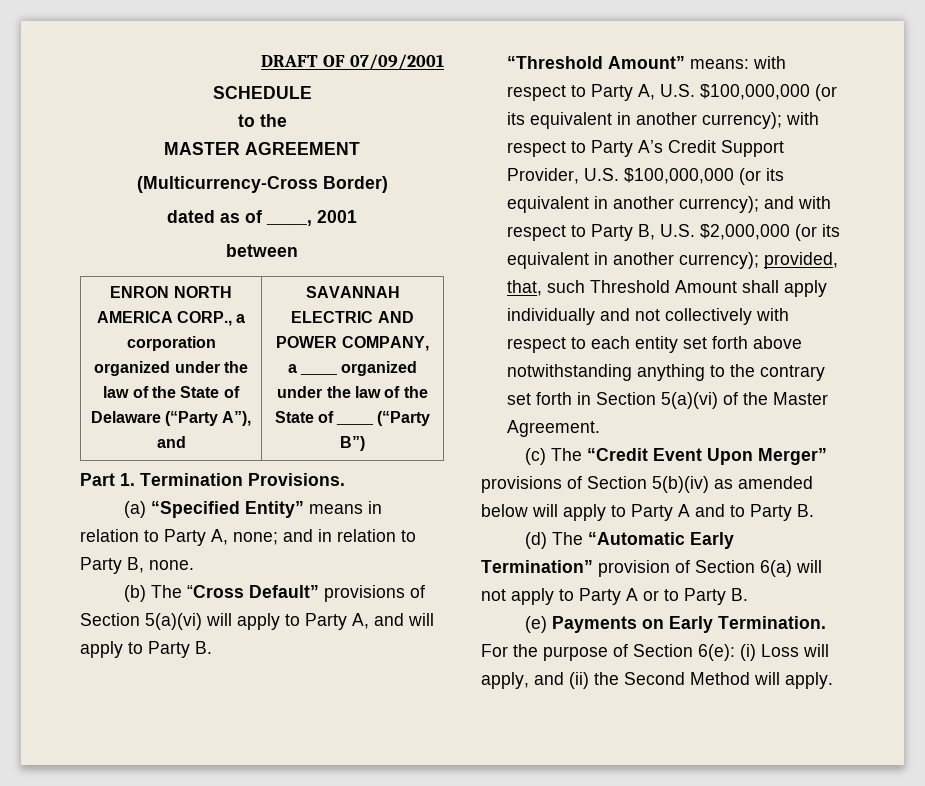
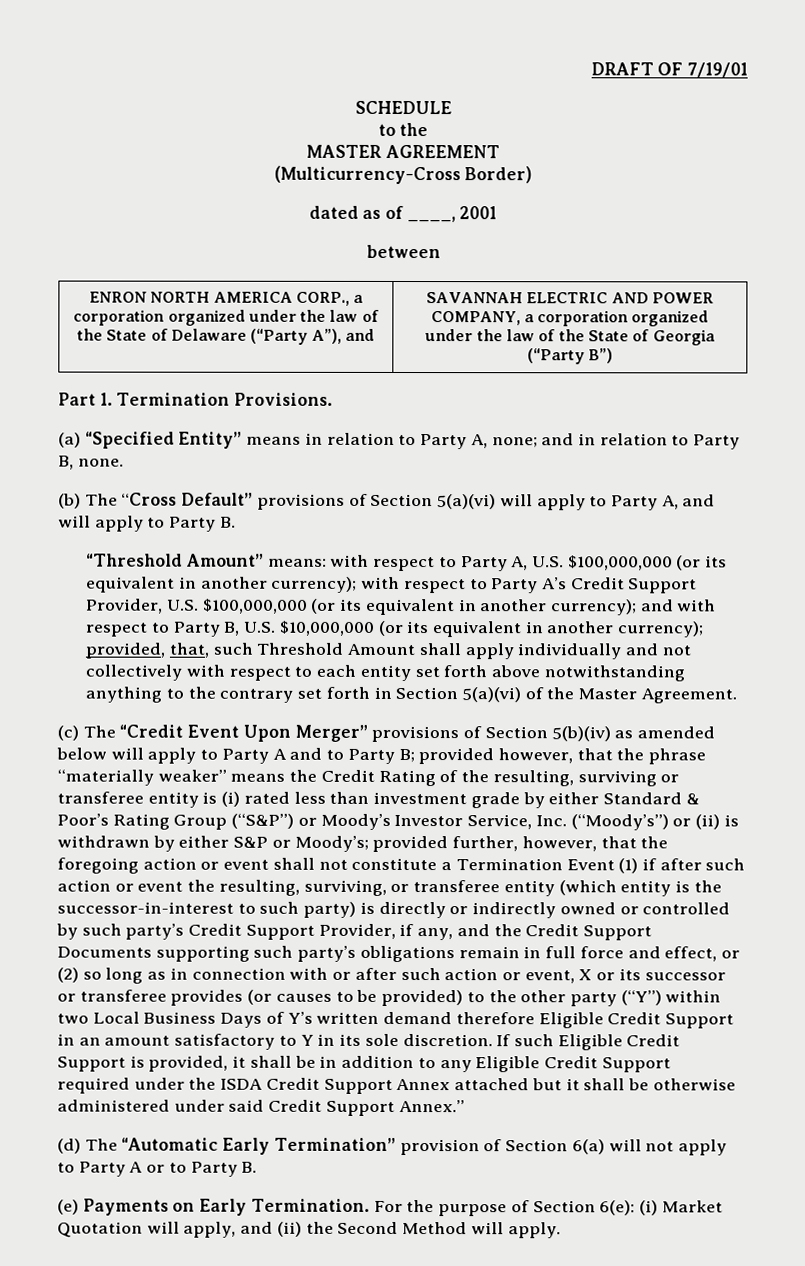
- DRAFT OF 07/09/2001
+ DRAFT OF 7/19/01
- ENRON NORTH AMERICA CORP., a corporation organized under the law of the State of Delaware (“Party A”), and | SAVANNAH ELECTRIC AND POWER COMPANY, a ____ organized under the law of the State of ____ (“Party B”)
+ ENRON NORTH AMERICA CORP., a corporation organized under the law of the State of Delaware (“Party A”), and | SAVANNAH ELECTRIC AND POWER COMPANY, a corporation organized under the law of the State of Georgia (“Party B”)
- and with respect to Party B, U.S. $2,000,000 (or its equivalent in another currency);
+ and with respect to Party B, U.S. $10,000,000 (or its equivalent in another currency);
- (c) The “Credit Event Upon Merger” provisions of Section 5(b)(iv) as amended below will apply to Party A and to Party B.
+ (c) The “Credit Event Upon Merger” provisions of Section 5(b)(iv) as amended below will apply to Party A and to Party B; provided however, that the phrase “materially weaker” means the Credit Rating of the resulting, surviving or transferee entity is (i) rated less than investment grade by either Standard & Poor’s Rating Group (“S&P”) or Moody’s Investor Service, Inc. (“Moody’s”) or (ii) is withdrawn by either S&P or Moody’s; provided further, however, that the foregoing action or event shall not constitute a Termination Event (1) if after such action or event the resulting, surviving, or transferee entity (which entity is the successor-in-interest to such party) is directly or indirectly owned or controlled by such party’s Credit Support Provider, if any, and the Credit Support Documents supporting such party’s obligations remain in full force and effect, or (2) so long as in connection with or after such action or event, X or its successor or transferee provides (or causes to be provided) to the other party (“Y”) within two Local Business Days of Y’s written demand therefore Eligible Credit Support in an amount satisfactory to Y in its sole discretion. If such Eligible Credit Support is provided, it shall be in addition to any Eligible Credit Support required under the ISDA Credit Support Annex attached but it shall be otherwise administered under said Credit Support Annex.”
- For the purpose of Section 6(e): (i) Loss will apply, and (ii) the Second Method will apply.
+ For the purpose of Section 6(e): (i) Market Quotation will apply, and (ii) the Second Method will apply.

